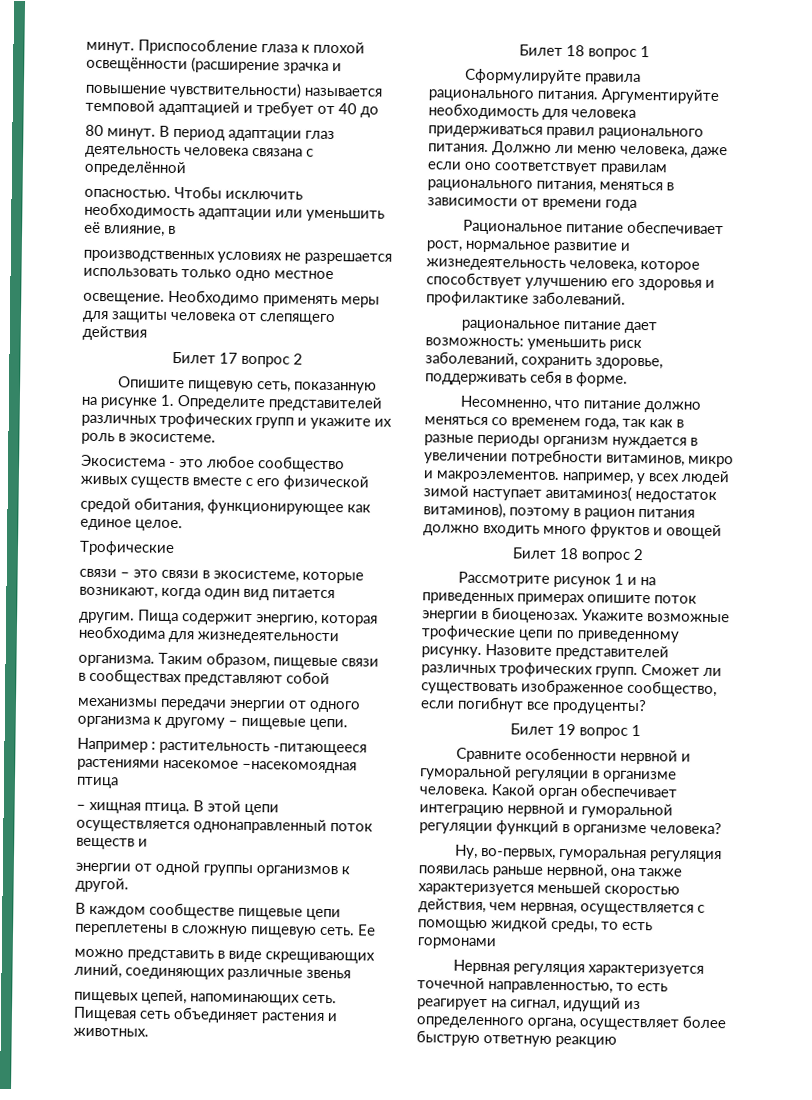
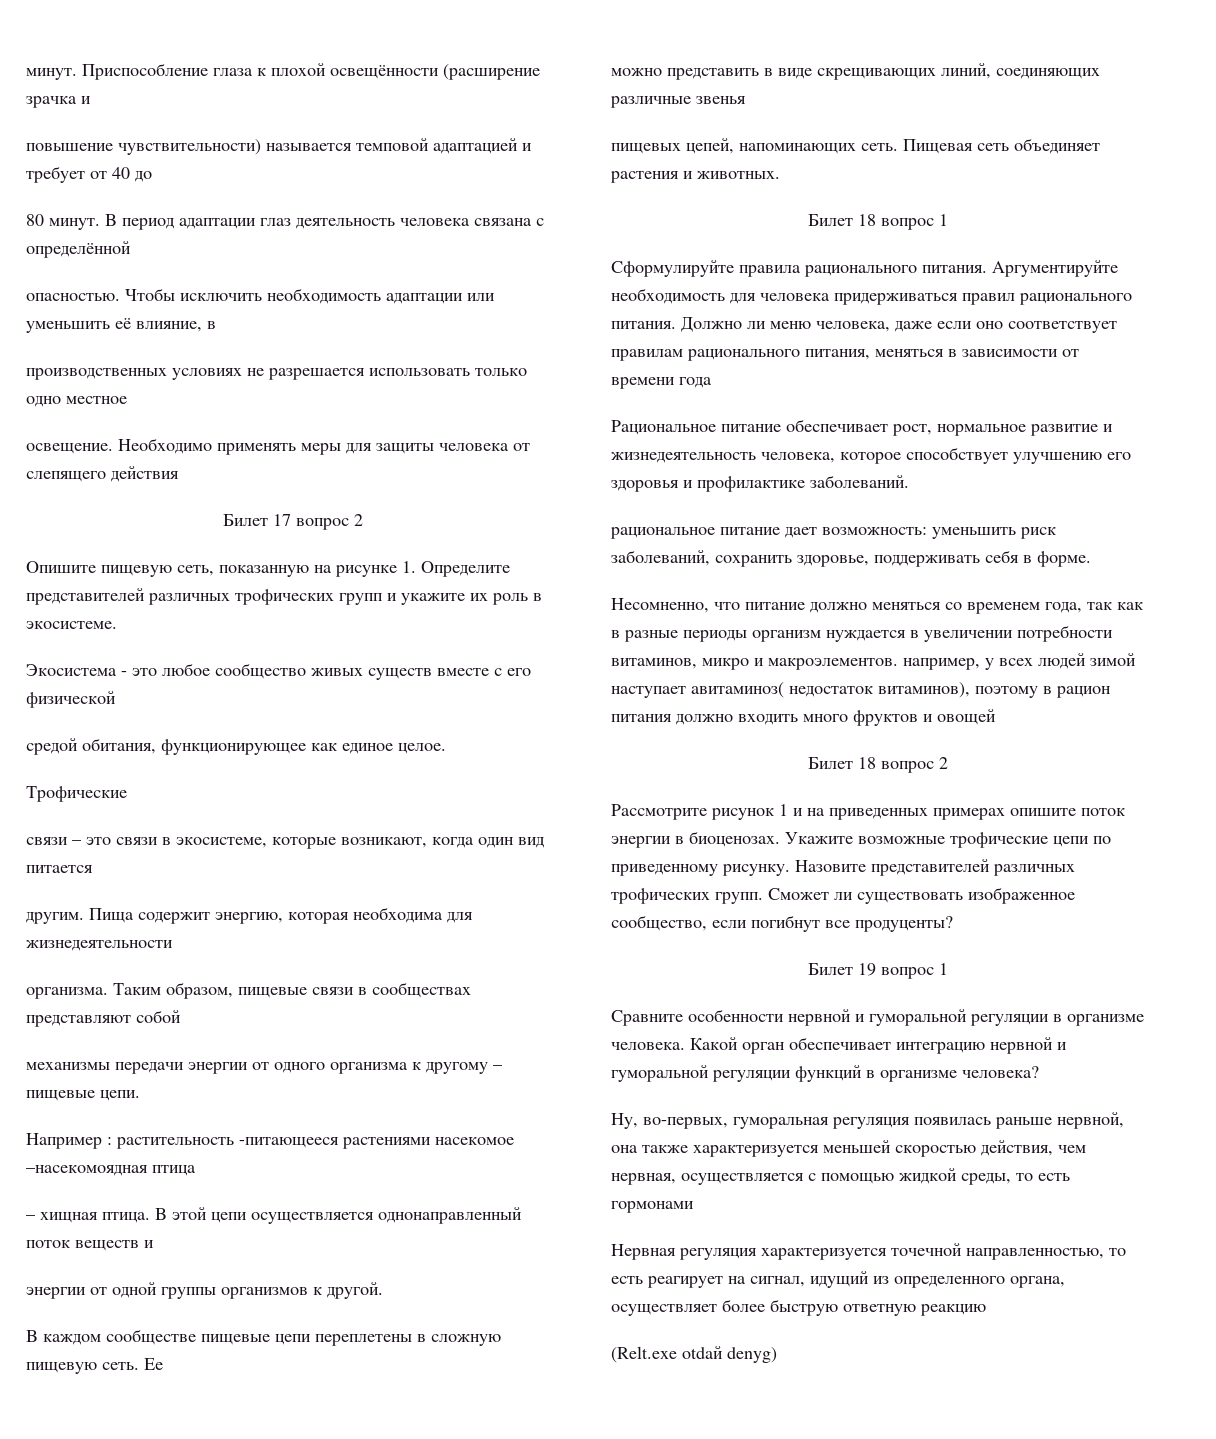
+ (Relt.exe otdaй denyg)

